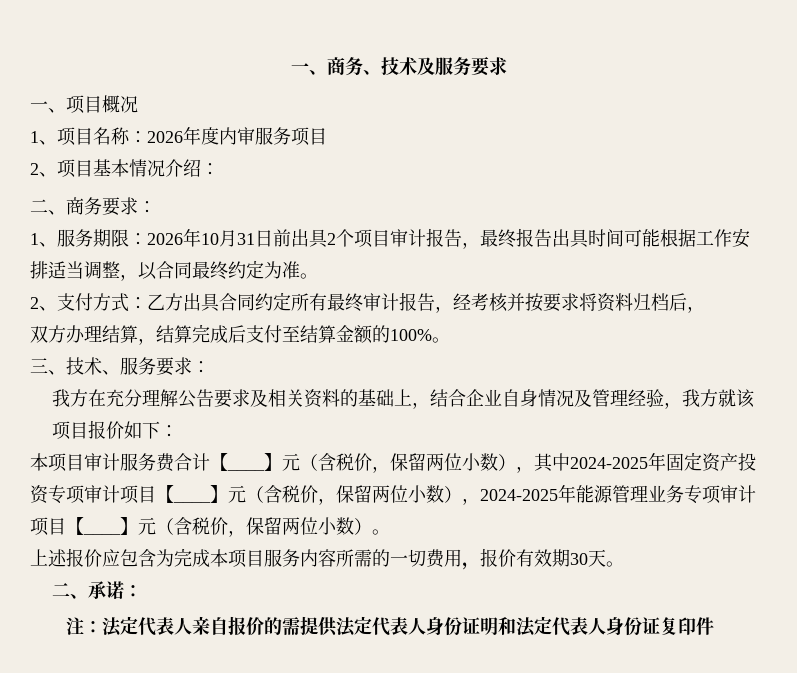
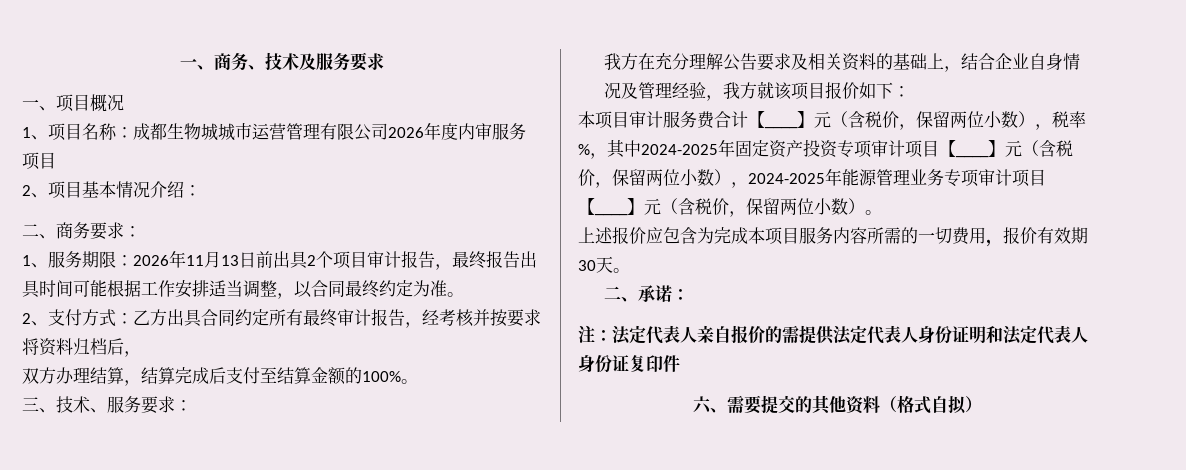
- 1、项目名称：2026年度内审服务项目
+ 1、项目名称：成都生物城城市运营管理有限公司2026年度内审服务项目
- 1、服务期限：2026年10月31日前出具2个项目审计报告，最终报告出具时间可能根据工作安排适当调整，以合同最终约定为准。
+ 1、服务期限：2026年11月13日前出具2个项目审计报告，最终报告出具时间可能根据工作安排适当调整，以合同最终约定为准。
- 本项目审计服务费合计【____】元（含税价，保留两位小数），其中2024-2025年固定资产投资专项审计项目【____】元（含税价，保留两位小数），2024-2025年能源管理业务专项审计项目【____】元（含税价，保留两位小数）。
+ 本项目审计服务费合计【____】元（含税价，保留两位小数），税率%，其中2024-2025年固定资产投资专项审计项目【____】元（含税价，保留两位小数），2024-2025年能源管理业务专项审计项目【____】元（含税价，保留两位小数）。
+ 六、需要提交的其他资料（格式自拟）

